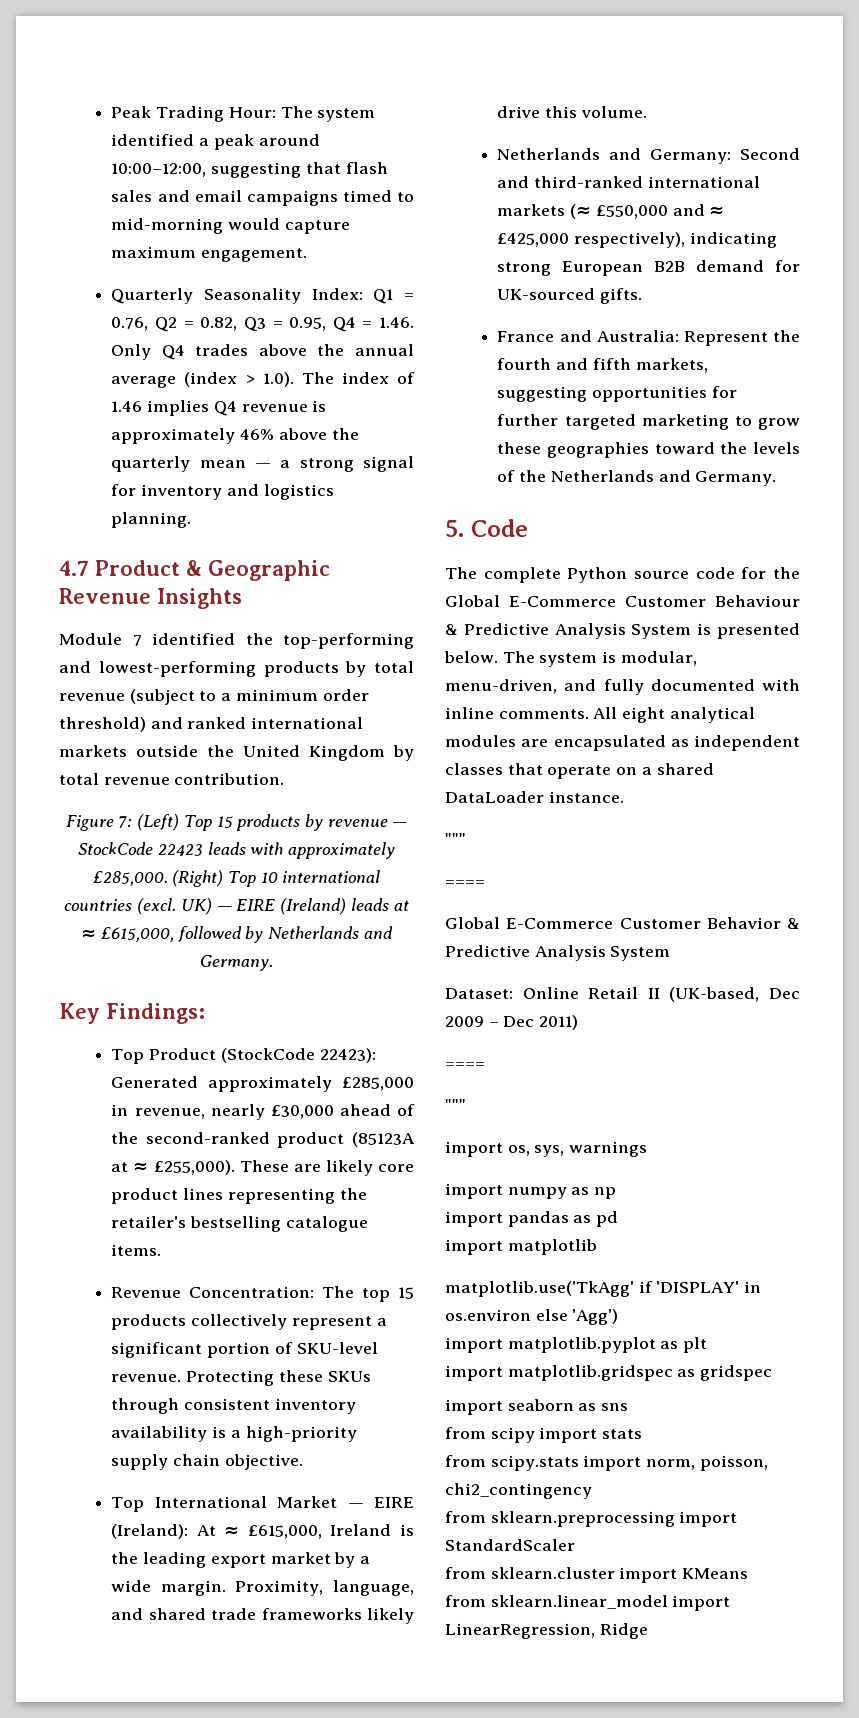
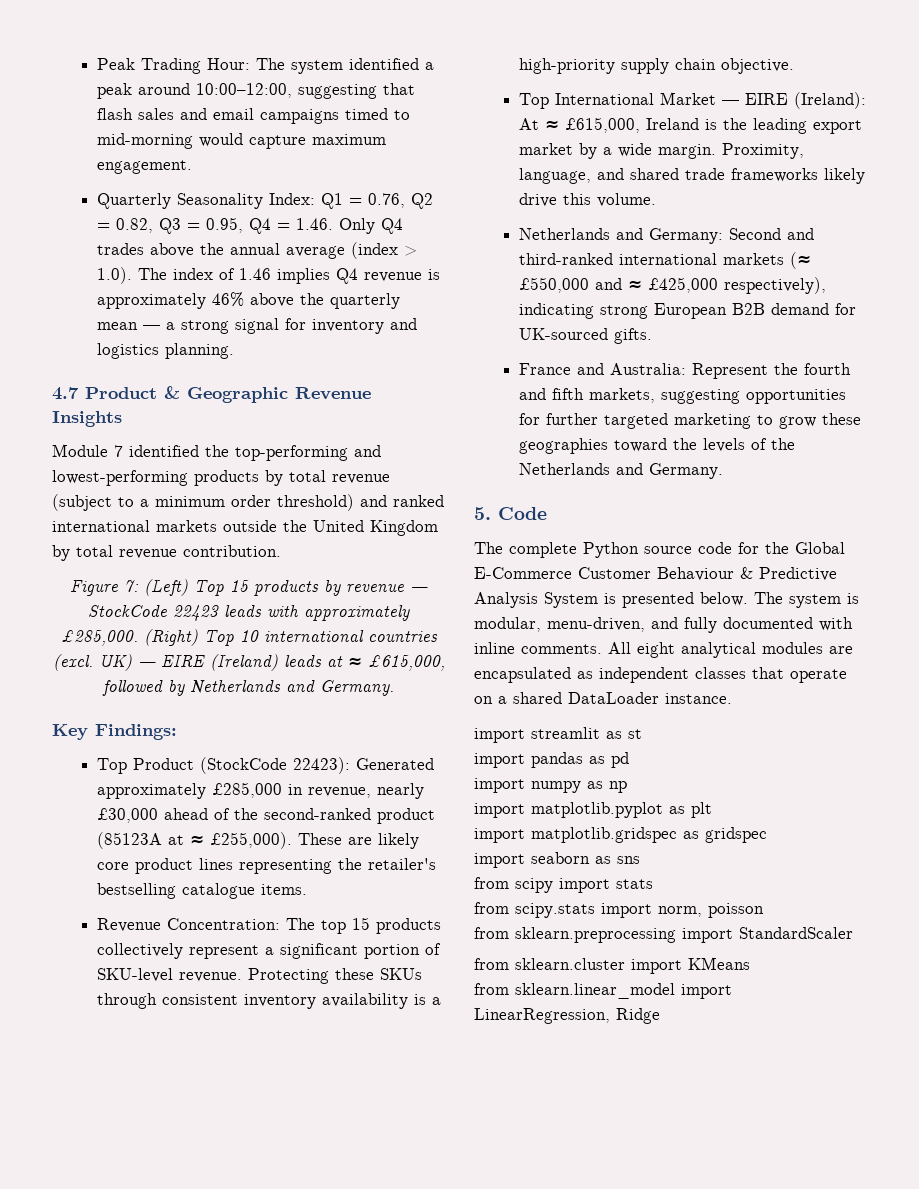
  All eight analytical modules are encapsulated as independent classes that operate on a shared DataLoader instance.
- """
- ====
- Global E-Commerce Customer Behavior & Predictive Analysis System
- Dataset: Online Retail II (UK-based, Dec 2009 – Dec 2011)
- ====
- """
- import os, sys, warnings
- import numpy as np
+ import streamlit as st
- import matplotlib
- matplotlib.use('TkAgg' if 'DISPLAY' in os.environ else 'Agg')
+ import numpy as np
- from scipy.stats import norm, poisson, chi2_contingency
+ from scipy.stats import norm, poisson

